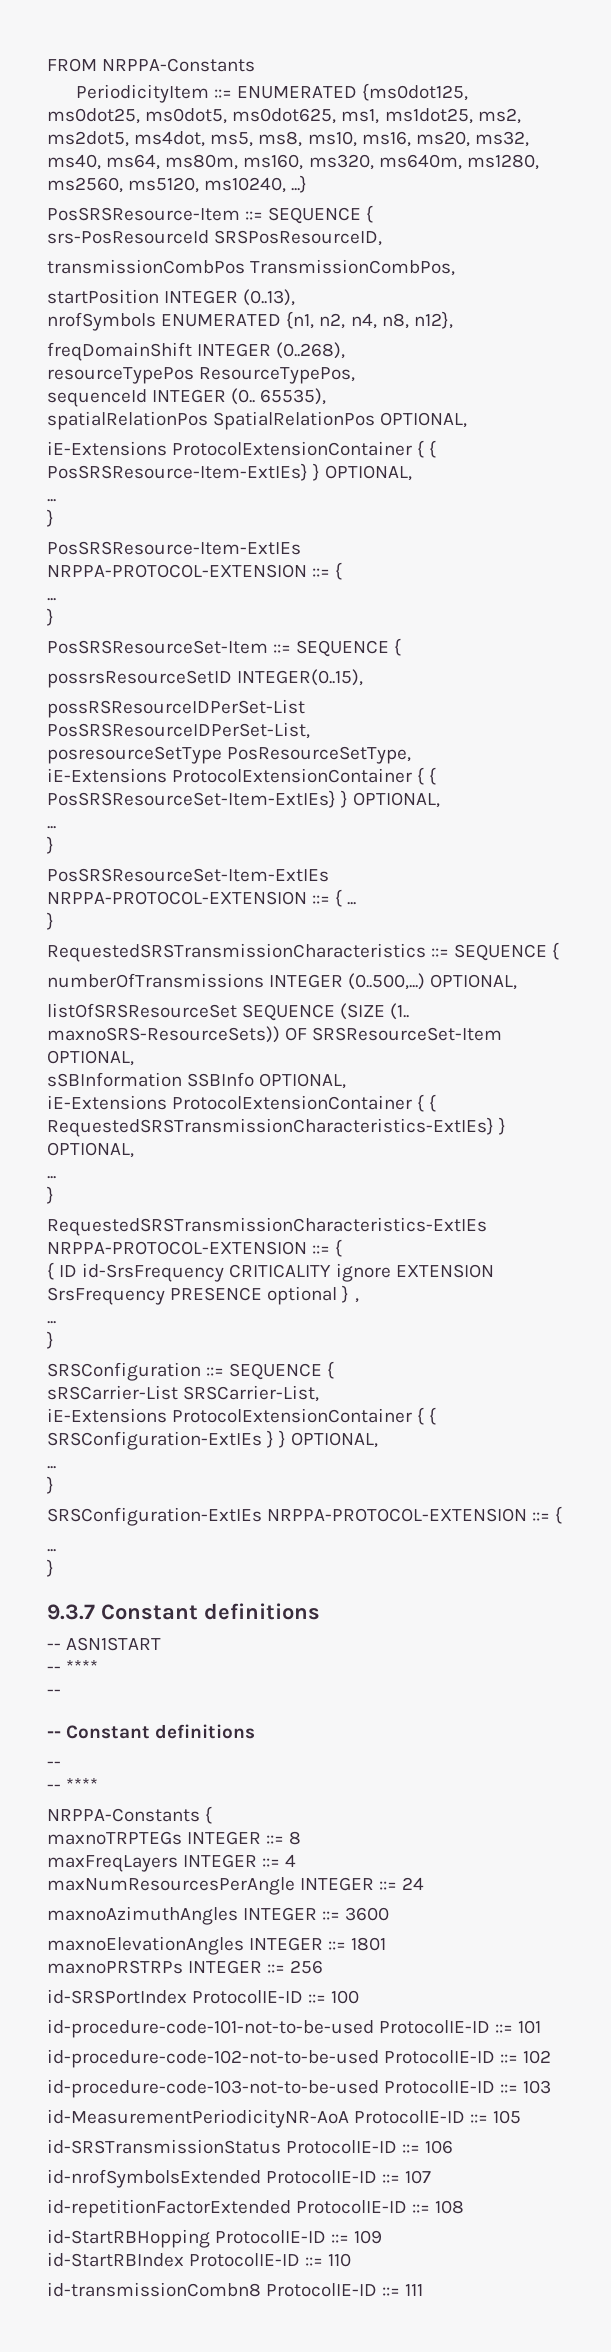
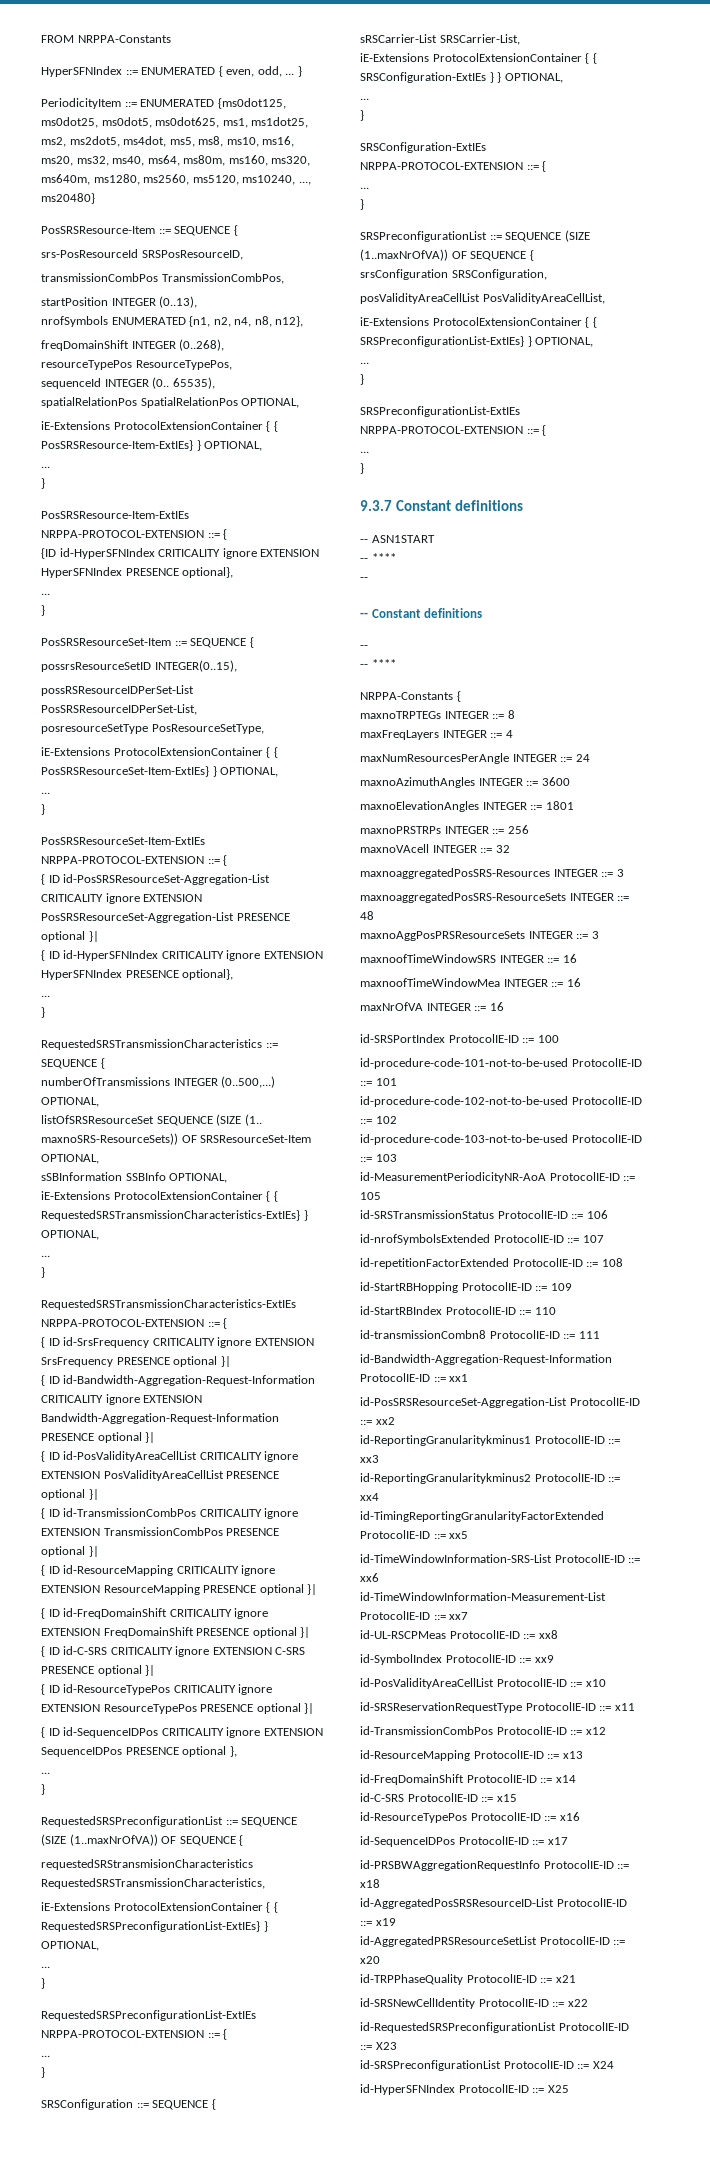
+ HyperSFNIndex ::= ENUMERATED { even, odd, ... }
- PeriodicityItem ::= ENUMERATED {ms0dot125, ms0dot25, ms0dot5, ms0dot625, ms1, ms1dot25, ms2, ms2dot5, ms4dot, ms5, ms8, ms10, ms16, ms20, ms32, ms40, ms64, ms80m, ms160, ms320, ms640m, ms1280, ms2560, ms5120, ms10240, ...}
+ PeriodicityItem ::= ENUMERATED {ms0dot125, ms0dot25, ms0dot5, ms0dot625, ms1, ms1dot25, ms2, ms2dot5, ms4dot, ms5, ms8, ms10, ms16, ms20, ms32, ms40, ms64, ms80m, ms160, ms320, ms640m, ms1280, ms2560, ms5120, ms10240, ..., ms20480}
+ {ID id-HyperSFNIndex CRITICALITY ignore EXTENSION HyperSFNIndex PRESENCE optional},
- PosSRSResourceSet-Item-ExtIEs NRPPA-PROTOCOL-EXTENSION ::= { ...
+ PosSRSResourceSet-Item-ExtIEs NRPPA-PROTOCOL-EXTENSION ::= {
+ { ID id-PosSRSResourceSet-Aggregation-List CRITICALITY ignore EXTENSION PosSRSResourceSet-Aggregation-List PRESENCE optional }|
+ { ID id-HyperSFNIndex CRITICALITY ignore EXTENSION HyperSFNIndex PRESENCE optional},
+ ...
- { ID id-SrsFrequency CRITICALITY ignore EXTENSION SrsFrequency PRESENCE optional } ,
+ { ID id-SrsFrequency CRITICALITY ignore EXTENSION SrsFrequency PRESENCE optional }|
+ { ID id-Bandwidth-Aggregation-Request-Information CRITICALITY ignore EXTENSION Bandwidth-Aggregation-Request-Information PRESENCE optional }|
+ { ID id-PosValidityAreaCellList CRITICALITY ignore EXTENSION PosValidityAreaCellList PRESENCE optional }|
+ { ID id-TransmissionCombPos CRITICALITY ignore EXTENSION TransmissionCombPos PRESENCE optional }|
+ { ID id-ResourceMapping CRITICALITY ignore EXTENSION ResourceMapping PRESENCE optional }|
+ { ID id-FreqDomainShift CRITICALITY ignore EXTENSION FreqDomainShift PRESENCE optional }|
+ { ID id-C-SRS CRITICALITY ignore EXTENSION C-SRS PRESENCE optional }|
+ { ID id-ResourceTypePos CRITICALITY ignore EXTENSION ResourceTypePos PRESENCE optional }|
+ { ID id-SequenceIDPos CRITICALITY ignore EXTENSION SequenceIDPos PRESENCE optional },
+ ...
+ }
+ RequestedSRSPreconfigurationList ::= SEQUENCE (SIZE (1..maxNrOfVA)) OF SEQUENCE {
+ requestedSRStransmisionCharacteristics RequestedSRSTransmissionCharacteristics,
+ iE-Extensions ProtocolExtensionContainer { { RequestedSRSPreconfigurationList-ExtIEs} } OPTIONAL,
+ ...
+ }
+ RequestedSRSPreconfigurationList-ExtIEs NRPPA-PROTOCOL-EXTENSION ::= {
+ SRSPreconfigurationList ::= SEQUENCE (SIZE (1..maxNrOfVA)) OF SEQUENCE {
+ srsConfiguration SRSConfiguration,
+ posValidityAreaCellList PosValidityAreaCellList,
+ iE-Extensions ProtocolExtensionContainer { { SRSPreconfigurationList-ExtIEs} } OPTIONAL,
+ ...
+ }
+ SRSPreconfigurationList-ExtIEs NRPPA-PROTOCOL-EXTENSION ::= {
+ ...
+ }
+ maxnoVAcell INTEGER ::= 32
+ maxnoaggregatedPosSRS-Resources INTEGER ::= 3
+ maxnoaggregatedPosSRS-ResourceSets INTEGER ::= 48
+ maxnoAggPosPRSResourceSets INTEGER ::= 3
+ maxnoofTimeWindowSRS INTEGER ::= 16
+ maxnoofTimeWindowMea INTEGER ::= 16
+ maxNrOfVA INTEGER ::= 16
+ id-Bandwidth-Aggregation-Request-Information ProtocolIE-ID ::= xx1
+ id-PosSRSResourceSet-Aggregation-List ProtocolIE-ID ::= xx2
+ id-ReportingGranularitykminus1 ProtocolIE-ID ::= xx3
+ id-ReportingGranularitykminus2 ProtocolIE-ID ::= xx4
+ id-TimingReportingGranularityFactorExtended ProtocolIE-ID ::= xx5
+ id-TimeWindowInformation-SRS-List ProtocolIE-ID ::= xx6
+ id-TimeWindowInformation-Measurement-List ProtocolIE-ID ::= xx7
+ id-UL-RSCPMeas ProtocolIE-ID ::= xx8
+ id-SymbolIndex ProtocolIE-ID ::= xx9
+ id-PosValidityAreaCellList ProtocolIE-ID ::= x10
+ id-SRSReservationRequestType ProtocolIE-ID ::= x11
+ id-TransmissionCombPos ProtocolIE-ID ::= x12
+ id-ResourceMapping ProtocolIE-ID ::= x13
+ id-FreqDomainShift ProtocolIE-ID ::= x14
+ id-C-SRS ProtocolIE-ID ::= x15
+ id-ResourceTypePos ProtocolIE-ID ::= x16
+ id-SequenceIDPos ProtocolIE-ID ::= x17
+ id-PRSBWAggregationRequestInfo ProtocolIE-ID ::= x18
+ id-AggregatedPosSRSResourceID-List ProtocolIE-ID ::= x19
+ id-AggregatedPRSResourceSetList ProtocolIE-ID ::= x20
+ id-TRPPhaseQuality ProtocolIE-ID ::= x21
+ id-SRSNewCellIdentity ProtocolIE-ID ::= x22
+ id-RequestedSRSPreconfigurationList ProtocolIE-ID ::= X23
+ id-SRSPreconfigurationList ProtocolIE-ID ::= X24
+ id-HyperSFNIndex ProtocolIE-ID ::= X25

